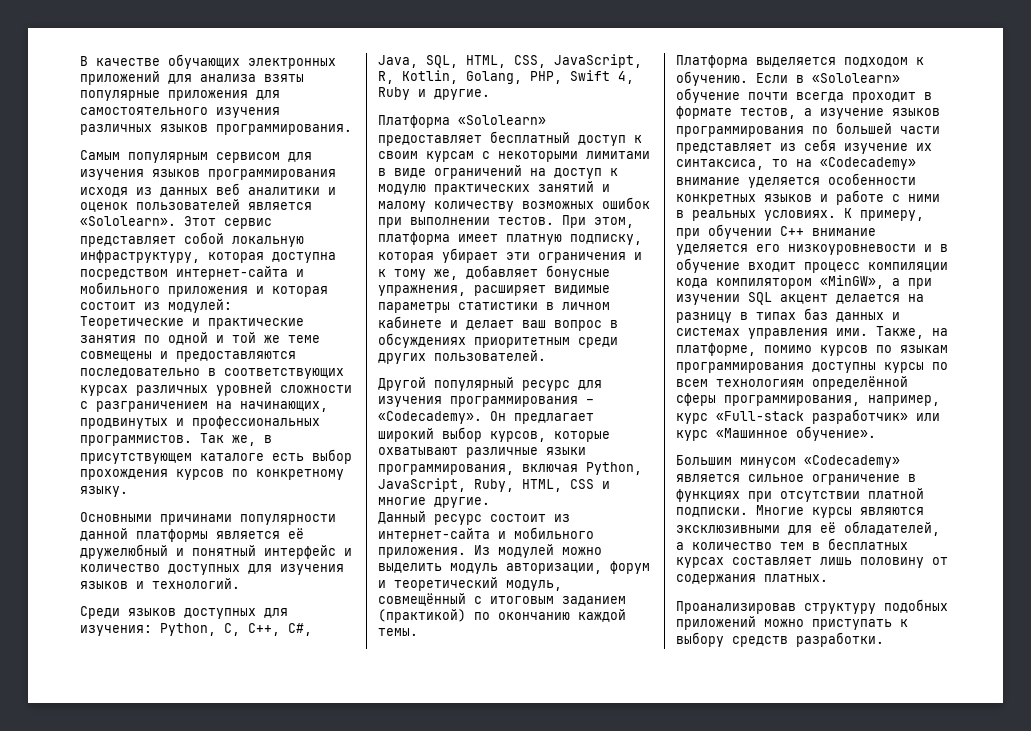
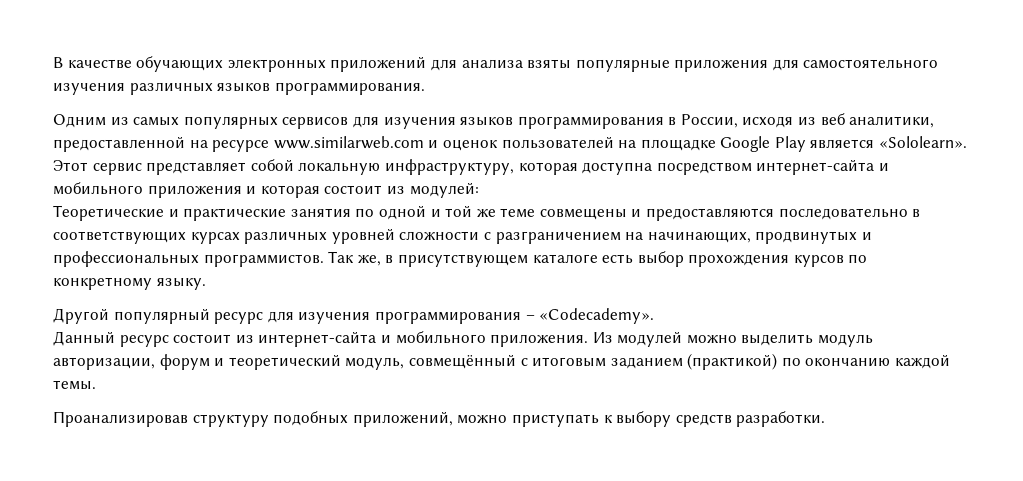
- Самым популярным сервисом для изучения языков программирования исходя из данных веб аналитики и оценок пользователей является «Sololearn».
+ Одним из самых популярных сервисов для изучения языков программирования в России, исходя из веб аналитики, предоставленной на ресурсе www.similarweb.com и оценок пользователей на площадке Google Play является «Sololearn».
- Основными причинами популярности данной платформы является её дружелюбный и понятный интерфейс и количество доступных для изучения языков и технологий.
- Среди языков доступных для изучения: Python, C, C++, C#, Java, SQL, HTML, CSS, JavaScript, R, Kotlin, Golang, PHP, Swift 4, Ruby и другие.
- Платформа «Sololearn» предоставляет бесплатный доступ к своим курсам с некоторыми лимитами в виде ограничений на доступ к модулю практических занятий и малому количеству возможных ошибок при выполнении тестов. При этом, платформа имеет платную подписку, которая убирает эти ограничения и к тому же, добавляет бонусные упражнения, расширяет видимые параметры статистики в личном кабинете и делает ваш вопрос в обсуждениях приоритетным среди других пользователей.
- Он предлагает широкий выбор курсов, которые охватывают различные языки программирования, включая Python, JavaScript, Ruby, HTML, CSS и многие другие.
- Платформа выделяется подходом к обучению. Если в «Sololearn» обучение почти всегда проходит в формате тестов, а изучение языков программирования по большей части представляет из себя изучение их синтаксиса, то на «Codecademy» внимание уделяется особенности конкретных языков и работе с ними в реальных условиях. К примеру, при обучении C++ внимание уделяется его низкоуровневости и в обучение входит процесс компиляции кода компилятором «MinGW», а при изучении SQL акцент делается на разницу в типах баз данных и системах управления ими. Также, на платформе, помимо курсов по языкам программирования доступны курсы по всем технологиям определённой сферы программирования, например, курс «Full-stack разработчик» или курс «Машинное обучение».
- Большим минусом «Codecademy» является сильное ограничение в функциях при отсутствии платной подписки. Многие курсы являются эксклюзивными для её обладателей, а количество тем в бесплатных курсах составляет лишь половину от содержания платных.
- Проанализировав структуру подобных приложений можно приступать к выбору средств разработки.
+ Проанализировав структуру подобных приложений, можно приступать к выбору средств разработки.

